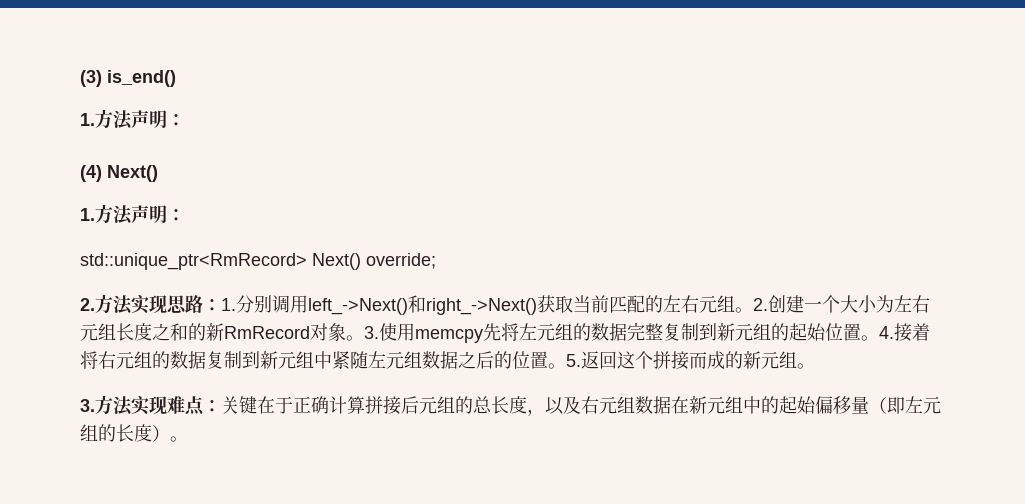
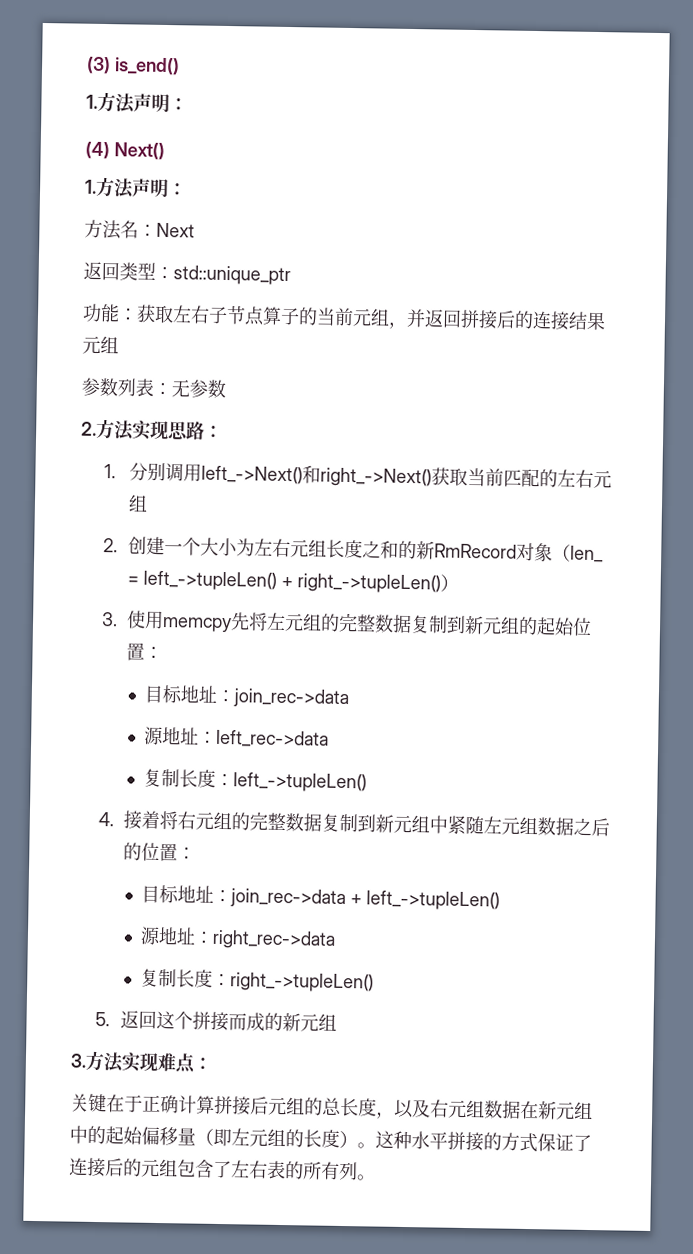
- std::unique_ptr<RmRecord> Next() override;
+ 方法名：Next
+ 返回类型：std::unique_ptr
+ 功能：获取左右子节点算子的当前元组，并返回拼接后的连接结果元组
+ 参数列表：无参数
- 2.方法实现思路：1.分别调用left_->Next()和right_->Next()获取当前匹配的左右元组。2.创建一个大小为左右元组长度之和的新RmRecord对象。3.使用memcpy先将左元组的数据完整复制到新元组的起始位置。4.接着将右元组的数据复制到新元组中紧随左元组数据之后的位置。5.返回这个拼接而成的新元组。
+ 2.方法实现思路：
+ 1.分别调用left_->Next()和right_->Next()获取当前匹配的左右元组
+ 2.创建一个大小为左右元组长度之和的新RmRecord对象（len_ = left_->tupleLen() + right_->tupleLen()）
+ 3.使用memcpy先将左元组的完整数据复制到新元组的起始位置：
+ 目标地址：join_rec->data
+ 源地址：left_rec->data
+ 复制长度：left_->tupleLen()
+ 4.接着将右元组的完整数据复制到新元组中紧随左元组数据之后的位置：
+ 目标地址：join_rec->data + left_->tupleLen()
+ 源地址：right_rec->data
+ 复制长度：right_->tupleLen()
+ 5.返回这个拼接而成的新元组
- 3.方法实现难点：关键在于正确计算拼接后元组的总长度，以及右元组数据在新元组中的起始偏移量（即左元组的长度）。
+ 3.方法实现难点：
+ 关键在于正确计算拼接后元组的总长度，以及右元组数据在新元组中的起始偏移量（即左元组的长度）。
+ 这种水平拼接的方式保证了连接后的元组包含了左右表的所有列。

